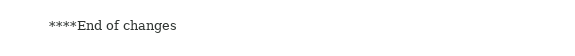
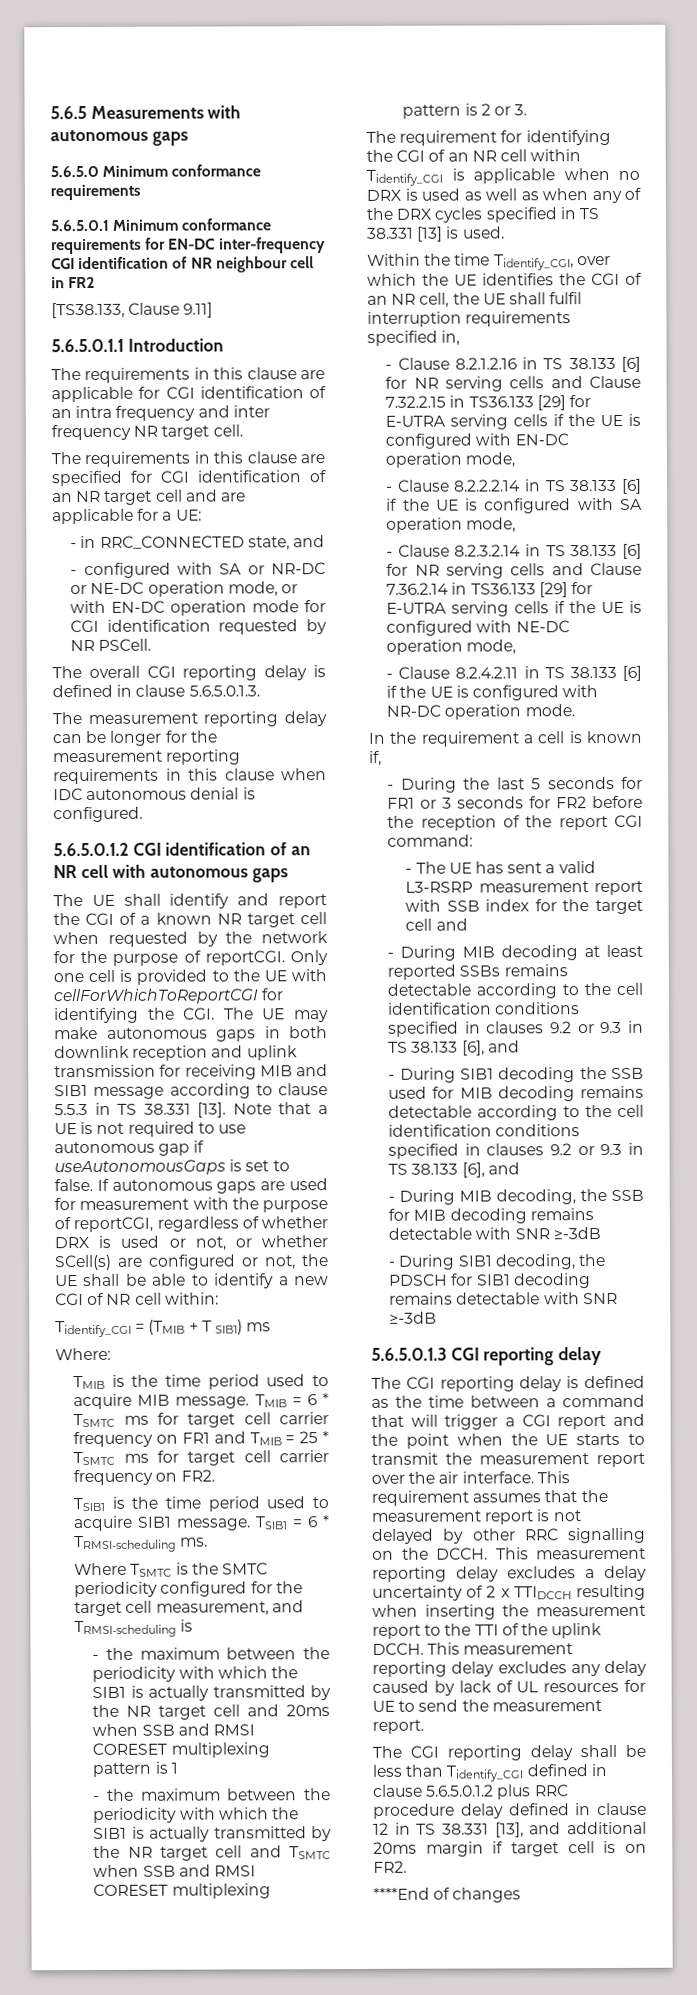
+ 5.6.5 Measurements with autonomous gaps
+ 5.6.5.0 Minimum conformance requirements
+ 5.6.5.0.1 Minimum conformance requirements for EN-DC inter-frequency CGI identification of NR neighbour cell in FR2
+ [TS38.133, Clause 9.11]
+ 5.6.5.0.1.1 Introduction
+ The requirements in this clause are applicable for CGI identification of an intra frequency and inter frequency NR target cell.
+ The requirements in this clause are specified for CGI identification of an NR target cell and are applicable for a UE:
+ - in RRC_CONNECTED state, and
+ - configured with SA or NR-DC or NE-DC operation mode, or with EN-DC operation mode for CGI identification requested by NR PSCell.
+ The overall CGI reporting delay is defined in clause 5.6.5.0.1.3.
+ The measurement reporting delay can be longer for the measurement reporting requirements in this clause when IDC autonomous denial is configured.
+ 5.6.5.0.1.2 CGI identification of an NR cell with autonomous gaps
+ The UE shall identify and report the CGI of a known NR target cell when requested by the network for the purpose of reportCGI. Only one cell is provided to the UE with cellForWhichToReportCGI for identifying the CGI. The UE may make autonomous gaps in both downlink reception and uplink transmission for receiving MIB and SIB1 message according to clause 5.5.3 in TS 38.331 [13]. Note that a UE is not required to use autonomous gap if useAutonomousGaps is set to false. If autonomous gaps are used for measurement with the purpose of reportCGI, regardless of whether DRX is used or not, or whether SCell(s) are configured or not, the UE shall be able to identify a new CGI of NR cell within:
+ Tidentify_CGI = (TMIB + T SIB1) ms
+ Where:
+ TMIB is the time period used to acquire MIB message. TMIB = 6 * TSMTC ms for target cell carrier frequency on FR1 and TMIB = 25 * TSMTC ms for target cell carrier frequency on FR2.
+ TSIB1 is the time period used to acquire SIB1 message. TSIB1 = 6 * TRMSI-scheduling ms.
+ Where TSMTC is the SMTC periodicity configured for the target cell measurement, and TRMSI-scheduling is
+ - the maximum between the periodicity with which the SIB1 is actually transmitted by the NR target cell and 20ms when SSB and RMSI CORESET multiplexing pattern is 1
+ - the maximum between the periodicity with which the SIB1 is actually transmitted by the NR target cell and TSMTC when SSB and RMSI CORESET multiplexing pattern is 2 or 3.
+ The requirement for identifying the CGI of an NR cell within Tidentify_CGI is applicable when no DRX is used as well as when any of the DRX cycles specified in TS 38.331 [13] is used.
+ Within the time Tidentify_CGI, over which the UE identifies the CGI of an NR cell, the UE shall fulfil interruption requirements specified in,
+ - Clause 8.2.1.2.16 in TS 38.133 [6] for NR serving cells and Clause 7.32.2.15 in TS36.133 [29] for E-UTRA serving cells if the UE is configured with EN-DC operation mode,
+ - Clause 8.2.2.2.14 in TS 38.133 [6] if the UE is configured with SA operation mode,
+ - Clause 8.2.3.2.14 in TS 38.133 [6] for NR serving cells and Clause 7.36.2.14 in TS36.133 [29] for E-UTRA serving cells if the UE is configured with NE-DC operation mode,
+ - Clause 8.2.4.2.11 in TS 38.133 [6] if the UE is configured with NR-DC operation mode.
+ In the requirement a cell is known if,
+ - During the last 5 seconds for FR1 or 3 seconds for FR2 before the reception of the report CGI command:
+ - The UE has sent a valid L3-RSRP measurement report with SSB index for the target cell and
+ - During MIB decoding at least reported SSBs remains detectable according to the cell identification conditions specified in clauses 9.2 or 9.3 in TS 38.133 [6], and
+ - During SIB1 decoding the SSB used for MIB decoding remains detectable according to the cell identification conditions specified in clauses 9.2 or 9.3 in TS 38.133 [6], and
+ - During MIB decoding, the SSB for MIB decoding remains detectable with SNR ≥-3dB
+ - During SIB1 decoding, the PDSCH for SIB1 decoding remains detectable with SNR ≥-3dB
+ 5.6.5.0.1.3 CGI reporting delay
+ The CGI reporting delay is defined as the time between a command that will trigger a CGI report and the point when the UE starts to transmit the measurement report over the air interface. This requirement assumes that the measurement report is not delayed by other RRC signalling on the DCCH. This measurement reporting delay excludes a delay uncertainty of 2 x TTIDCCH resulting when inserting the measurement report to the TTI of the uplink DCCH. This measurement reporting delay excludes any delay caused by lack of UL resources for UE to send the measurement report.
+ The CGI reporting delay shall be less than Tidentify_CGI defined in clause 5.6.5.0.1.2 plus RRC procedure delay defined in clause 12 in TS 38.331 [13], and additional 20ms margin if target cell is on FR2.

